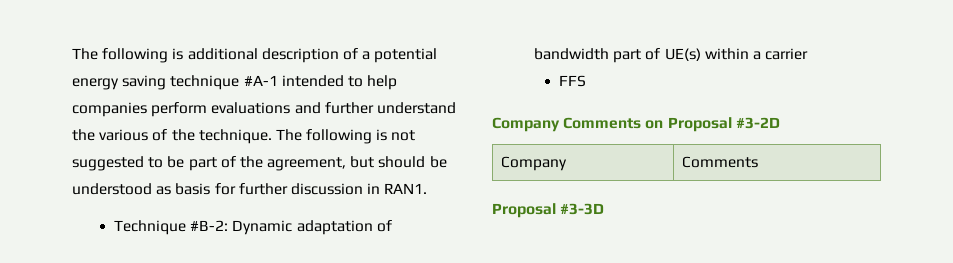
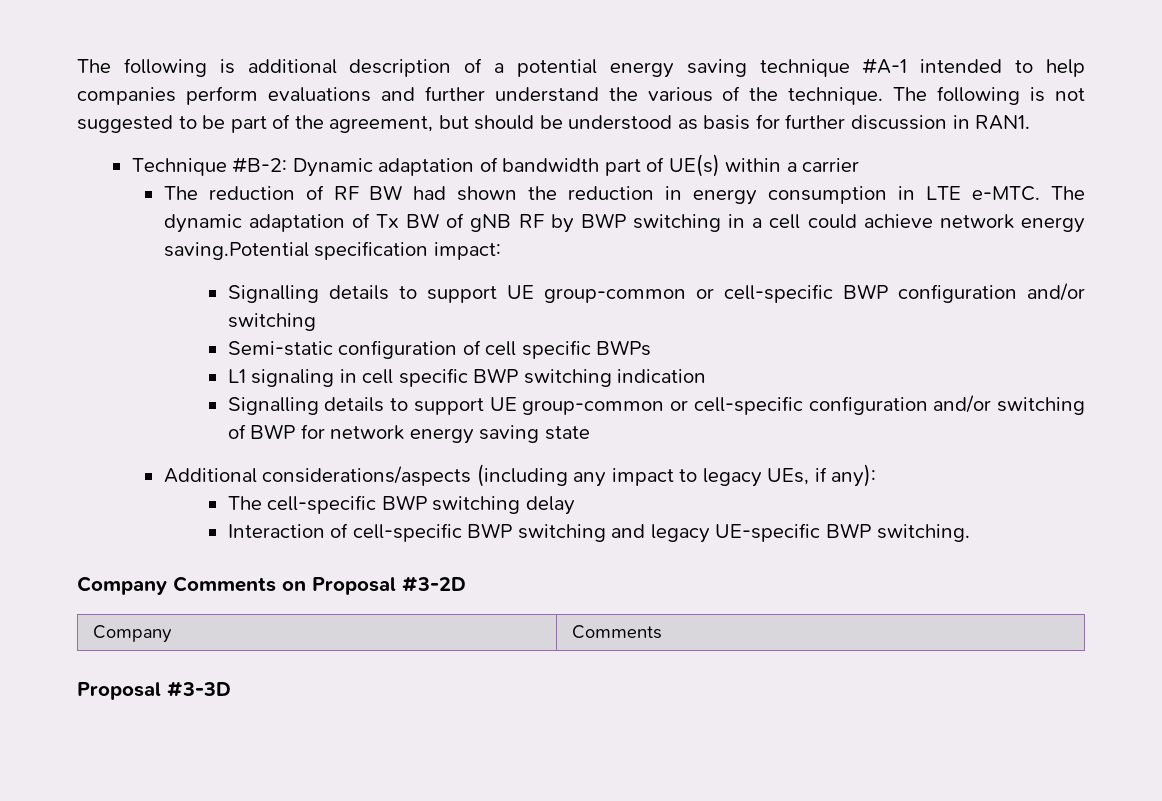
- FFS
+ The reduction of RF BW had shown the reduction in energy consumption in LTE e-MTC. The dynamic adaptation of Tx BW of gNB RF by BWP switching in a cell could achieve network energy saving.Potential specification impact:
+ Signalling details to support UE group-common or cell-specific BWP configuration and/or switching
+ Semi-static configuration of cell specific BWPs
+ L1 signaling in cell specific BWP switching indication
+ Signalling details to support UE group-common or cell-specific configuration and/or switching of BWP for network energy saving state
+ Additional considerations/aspects (including any impact to legacy UEs, if any):
+ The cell-specific BWP switching delay
+ Interaction of cell-specific BWP switching and legacy UE-specific BWP switching.

